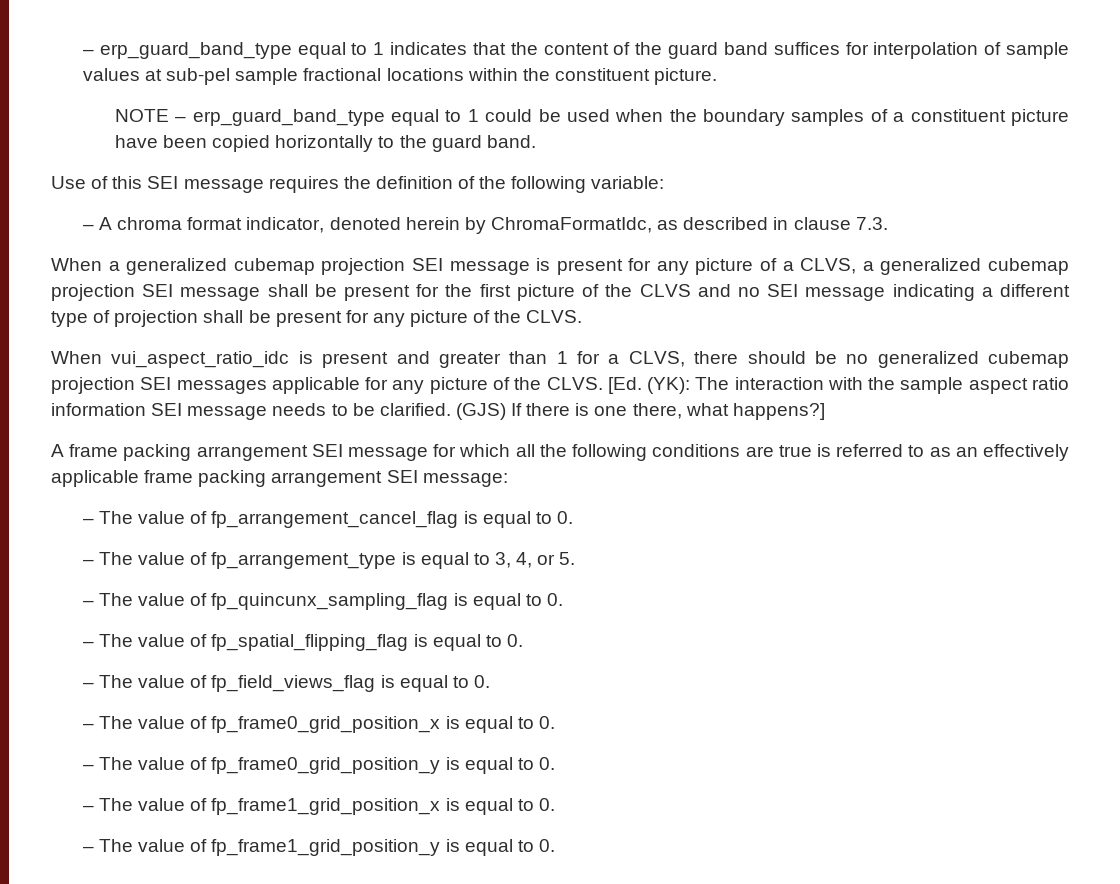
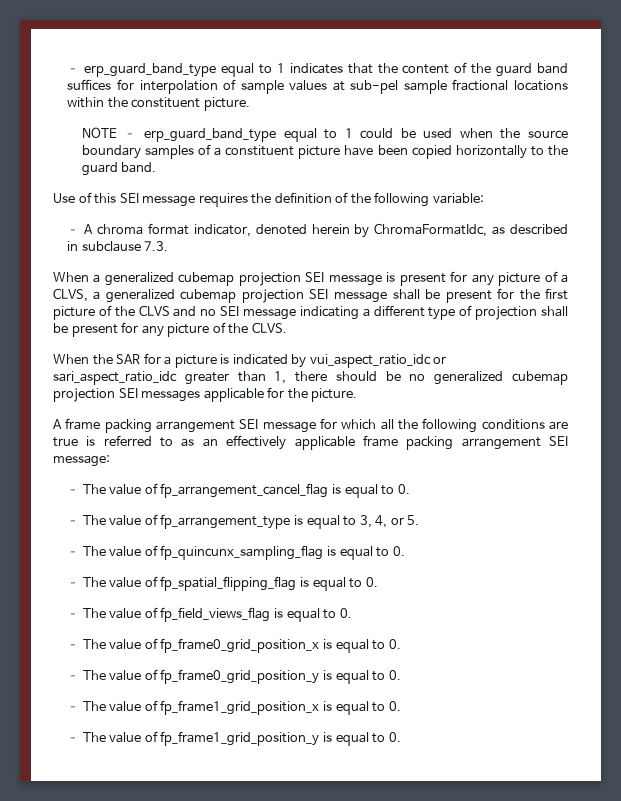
- NOTE – erp_guard_band_type equal to 1 could be used when the boundary samples of a constituent picture have been copied horizontally to the guard band.
+ NOTE – erp_guard_band_type equal to 1 could be used when the source boundary samples of a constituent picture have been copied horizontally to the guard band.
- – A chroma format indicator, denoted herein by ChromaFormatIdc, as described in clause 7.3.
+ – A chroma format indicator, denoted herein by ChromaFormatIdc, as described in subclause 7.3.
- When vui_aspect_ratio_idc is present and greater than 1 for a CLVS, there should be no generalized cubemap projection SEI messages applicable for any picture of the CLVS. [Ed. (YK): The interaction with the sample aspect ratio information SEI message needs to be clarified. (GJS) If there is one there, what happens?]
+ When the SAR for a picture is indicated by vui_aspect_ratio_idc or sari_aspect_ratio_idc greater than 1, there should be no generalized cubemap projection SEI messages applicable for the picture.

